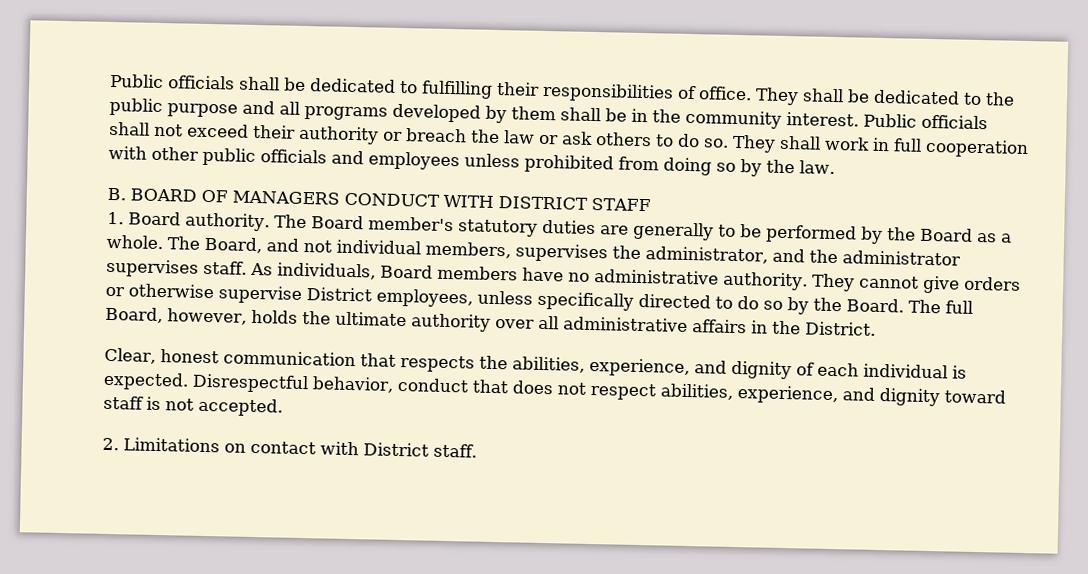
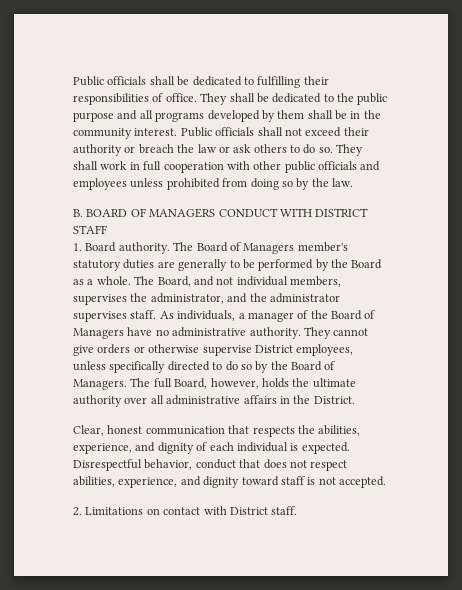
- The Board member's statutory duties are generally to be performed by the Board as a whole.
+ The Board of Managers member's statutory duties are generally to be performed by the Board as a whole.
- As individuals, Board members have no administrative authority.
+ As individuals, a manager of the Board of Managers have no administrative authority.
- They cannot give orders or otherwise supervise District employees, unless specifically directed to do so by the Board.
+ They cannot give orders or otherwise supervise District employees, unless specifically directed to do so by the Board of Managers.

